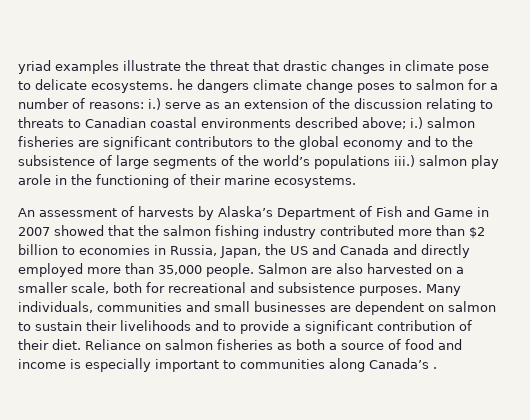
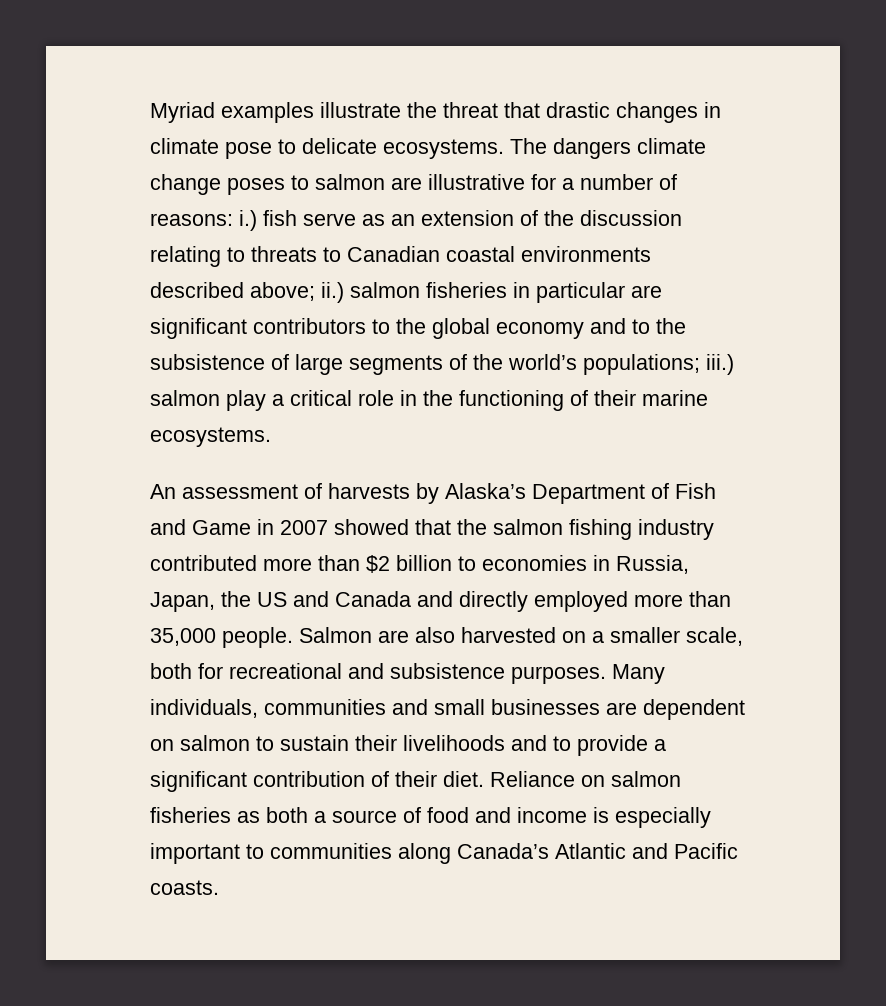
- yriad examples illustrate the threat that drastic changes in climate pose to delicate ecosystems. he dangers climate change poses to salmon for a number of reasons:
+ Myriad examples illustrate the threat that drastic changes in climate pose to delicate ecosystems. The dangers climate change poses to salmon are illustrative for a number of reasons:
- i.) serve as an extension of the discussion relating to threats to Canadian coastal environments described above;
+ i.) fish serve as an extension of the discussion relating to threats to Canadian coastal environments described above;
- i.) salmon fisheries are significant contributors to the global economy and to the subsistence of large segments of the world’s populations iii.) salmon play arole in the functioning of their marine ecosystems.
+ ii.) salmon fisheries in particular are significant contributors to the global economy and to the subsistence of large segments of the world’s populations; iii.) salmon play a critical role in the functioning of their marine ecosystems.
- Reliance on salmon fisheries as both a source of food and income is especially important to communities along Canada’s .
+ Reliance on salmon fisheries as both a source of food and income is especially important to communities along Canada’s Atlantic and Pacific coasts.

